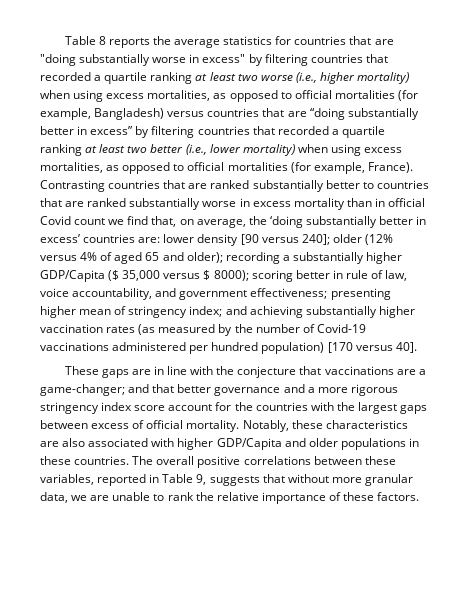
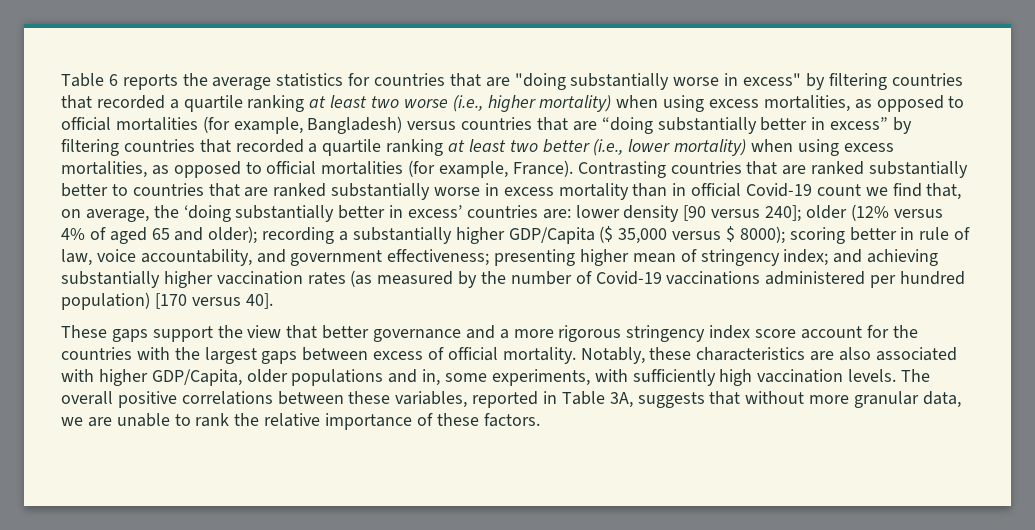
- Table 8 reports the average statistics for countries that are "doing substantially worse in excess" by filtering countries that recorded a quartile ranking at least two worse (i.e., higher mortality) when using excess mortalities, as opposed to official mortalities (for example, Bangladesh) versus countries that are “doing substantially better in excess” by filtering countries that recorded a quartile ranking at least two better (i.e., lower mortality) when using excess mortalities, as opposed to official mortalities (for example, France).
+ Table 6 reports the average statistics for countries that are "doing substantially worse in excess" by filtering countries that recorded a quartile ranking at least two worse (i.e., higher mortality) when using excess mortalities, as opposed to official mortalities (for example, Bangladesh) versus countries that are “doing substantially better in excess” by filtering countries that recorded a quartile ranking at least two better (i.e., lower mortality) when using excess mortalities, as opposed to official mortalities (for example, France).
- Contrasting countries that are ranked substantially better to countries that are ranked substantially worse in excess mortality than in official Covid count we find that, on average, the ‘doing substantially better in excess’ countries are:
+ Contrasting countries that are ranked substantially better to countries that are ranked substantially worse in excess mortality than in official Covid-19 count we find that, on average, the ‘doing substantially better in excess’ countries are:
- These gaps are in line with the conjecture that vaccinations are a game-changer; and that better governance and a more rigorous stringency index score account for the countries with the largest gaps between excess of official mortality.
+ These gaps support the view that better governance and a more rigorous stringency index score account for the countries with the largest gaps between excess of official mortality.
- Notably, these characteristics are also associated with higher GDP/Capita and older populations in these countries.
+ Notably, these characteristics are also associated with higher GDP/Capita, older populations and in, some experiments, with sufficiently high vaccination levels.
- The overall positive correlations between these variables, reported in Table 9, suggests that without more granular data, we are unable to rank the relative importance of these factors.
+ The overall positive correlations between these variables, reported in Table 3A, suggests that without more granular data, we are unable to rank the relative importance of these factors.

